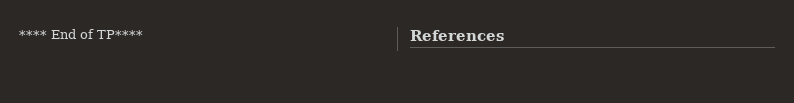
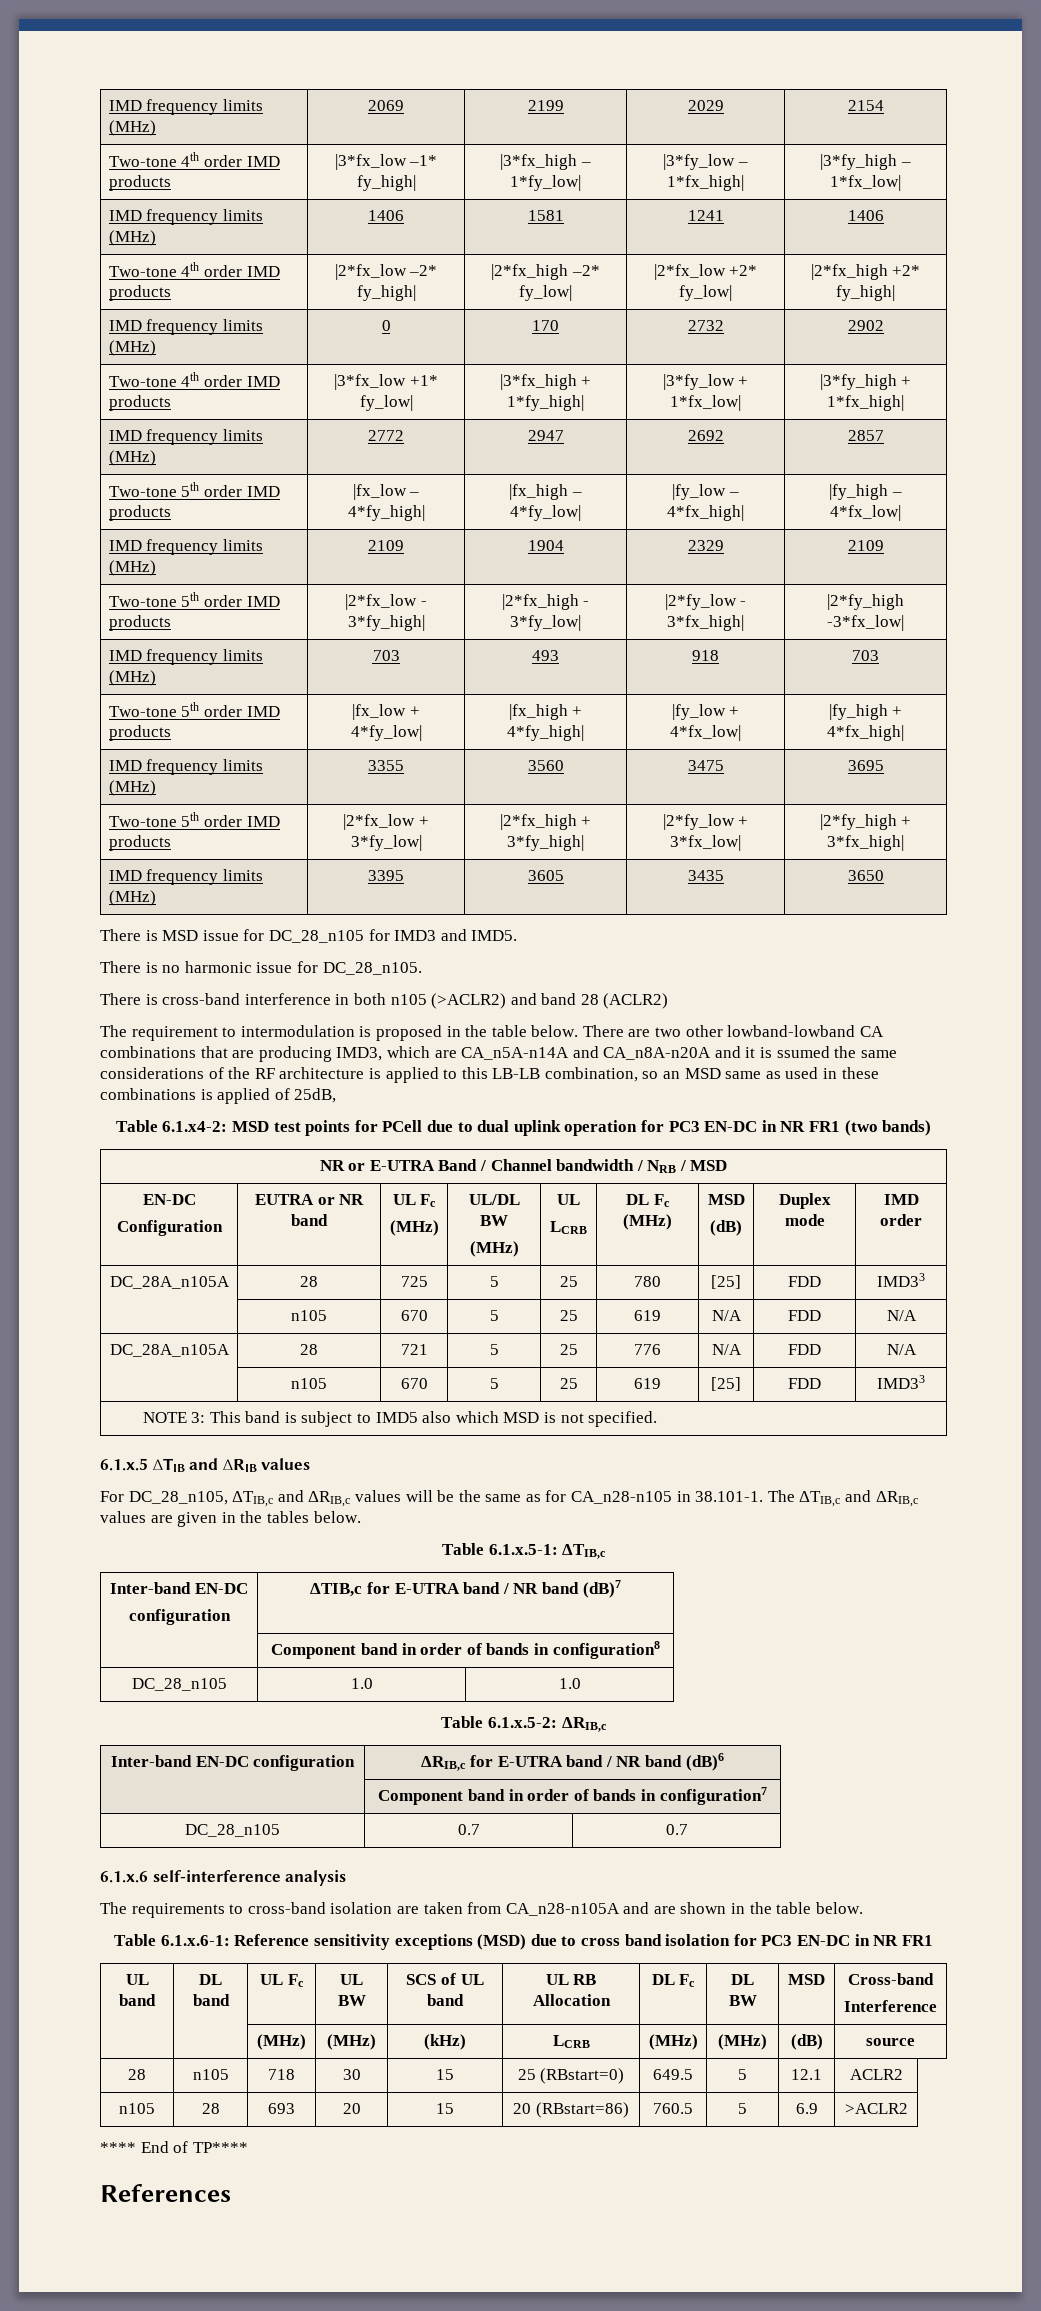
+ IMD frequency limits (MHz) | 2069 | 2199 | 2029 | 2154
+ Two-tone 4th order IMD products | |3*fx_low –1* fy_high| | |3*fx_high – 1*fy_low| | |3*fy_low – 1*fx_high| | |3*fy_high – 1*fx_low|
+ IMD frequency limits (MHz) | 1406 | 1581 | 1241 | 1406
+ Two-tone 4th order IMD products | |2*fx_low –2* fy_high| | |2*fx_high –2* fy_low| | |2*fx_low +2* fy_low| | |2*fx_high +2* fy_high|
+ IMD frequency limits (MHz) | 0 | 170 | 2732 | 2902
+ Two-tone 4th order IMD products | |3*fx_low +1* fy_low| | |3*fx_high + 1*fy_high| | |3*fy_low + 1*fx_low| | |3*fy_high + 1*fx_high|
+ IMD frequency limits (MHz) | 2772 | 2947 | 2692 | 2857
+ Two-tone 5th order IMD products | |fx_low – 4*fy_high| | |fx_high – 4*fy_low| | |fy_low – 4*fx_high| | |fy_high – 4*fx_low|
+ IMD frequency limits (MHz) | 2109 | 1904 | 2329 | 2109
+ Two-tone 5th order IMD products | |2*fx_low - 3*fy_high| | |2*fx_high - 3*fy_low| | |2*fy_low - 3*fx_high| | |2*fy_high -3*fx_low|
+ IMD frequency limits (MHz) | 703 | 493 | 918 | 703
+ Two-tone 5th order IMD products | |fx_low + 4*fy_low| | |fx_high + 4*fy_high| | |fy_low + 4*fx_low| | |fy_high + 4*fx_high|
+ IMD frequency limits (MHz) | 3355 | 3560 | 3475 | 3695
+ Two-tone 5th order IMD products | |2*fx_low + 3*fy_low| | |2*fx_high + 3*fy_high| | |2*fy_low + 3*fx_low| | |2*fy_high + 3*fx_high|
+ IMD frequency limits (MHz) | 3395 | 3605 | 3435 | 3650
+ There is MSD issue for DC_28_n105 for IMD3 and IMD5.
+ There is no harmonic issue for DC_28_n105.
+ There is cross-band interference in both n105 (>ACLR2) and band 28 (ACLR2)
+ The requirement to intermodulation is proposed in the table below. There are two other lowband-lowband CA combinations that are producing IMD3, which are CA_n5A-n14A and CA_n8A-n20A and it is ssumed the same considerations of the RF architecture is applied to this LB-LB combination, so an MSD same as used in these combinations is applied of 25dB,
+ Table 6.1.x4-2: MSD test points for PCell due to dual uplink operation for PC3 EN-DC in NR FR1 (two bands)
+ NR or E-UTRA Band / Channel bandwidth / NRB / MSD
+ EN-DC
+ Configuration | EUTRA or NR band | UL Fc
+ (MHz) | UL/DL BW
+ (MHz) | UL
+ LCRB | DL Fc (MHz) | MSD
+ (dB) | Duplex mode | IMD order
+ DC_28A_n105A | 28 | 725 | 5 | 25 | 780 | [25] | FDD | IMD33
+ | n105 | 670 | 5 | 25 | 619 | N/A | FDD | N/A
+ DC_28A_n105A | 28 | 721 | 5 | 25 | 776 | N/A | FDD | N/A
+ | n105 | 670 | 5 | 25 | 619 | [25] | FDD | IMD33
+ NOTE 3: This band is subject to IMD5 also which MSD is not specified.
+ 6.1.x.5 ∆TIB and ∆RIB values
+ For DC_28_n105, ΔTIB,c and ΔRIB,c values will be the same as for CA_n28-n105 in 38.101-1. The ΔTIB,c and ΔRIB,c values are given in the tables below.
+ Table 6.1.x.5-1: ΔTIB,c
+ Inter-band EN-DC
+ configuration | ΔTIB,c for E-UTRA band / NR band (dB)7
+ | Component band in order of bands in configuration8
+ DC_28_n105 | 1.0 | 1.0
+ Table 6.1.x.5-2: ΔRIB,c
+ Inter-band EN-DC configuration | ΔRIB,c for E-UTRA band / NR band (dB)6
+ | Component band in order of bands in configuration7
+ DC_28_n105 | 0.7 | 0.7
+ 6.1.x.6 self-interference analysis
+ The requirements to cross-band isolation are taken from CA_n28-n105A and are shown in the table below.
+ Table 6.1.x.6-1: Reference sensitivity exceptions (MSD) due to cross band isolation for PC3 EN-DC in NR FR1
+ UL band | DL band | UL Fc | UL BW | SCS of UL band | UL RB Allocation | DL Fc | DL BW | MSD | Cross-band
+ Interference
+ | | (MHz) | (MHz) | (kHz) | LCRB | (MHz) | (MHz) | (dB) | source
+ 28 | n105 | 718 | 30 | 15 | 25 (RBstart=0) | 649.5 | 5 | 12.1 | ACLR2
+ n105 | 28 | 693 | 20 | 15 | 20 (RBstart=86) | 760.5 | 5 | 6.9 | >ACLR2

